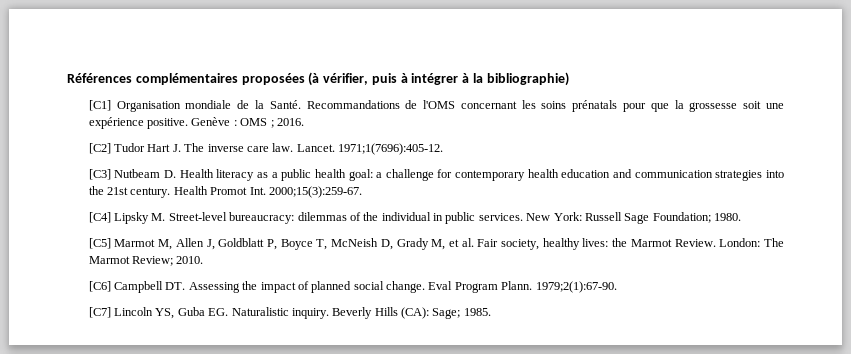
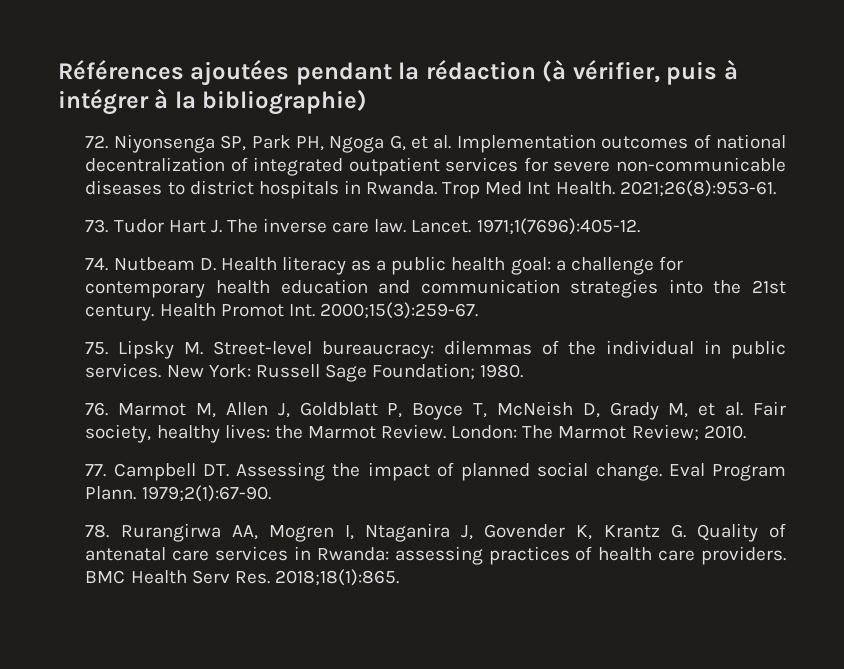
- Références complémentaires proposées (à vérifier, puis à intégrer à la bibliographie)
+ Références ajoutées pendant la rédaction (à vérifier, puis à intégrer à la bibliographie)
- [C1] Organisation mondiale de la Santé. Recommandations de l'OMS concernant les soins prénatals pour que la grossesse soit une expérience positive. Genève : OMS ; 2016.
- [C2] Tudor Hart J. The inverse care law.
+ 72. Niyonsenga SP, Park PH, Ngoga G, et al. Implementation outcomes of national decentralization of integrated outpatient services for severe non-communicable diseases to district hospitals in Rwanda. Trop Med Int Health. 2021;26(8):953-61.
+ 73. Tudor Hart J. The inverse care law.
- [C3] Nutbeam D. Health literacy as a public health goal: a challenge for contemporary health education and communication strategies into the 21st century.
+ 74. Nutbeam D. Health literacy as a public health goal: a challenge for contemporary health education and communication strategies into the 21st century.
- [C4] Lipsky M. Street-level bureaucracy: dilemmas of the individual in public services.
+ 75. Lipsky M. Street-level bureaucracy: dilemmas of the individual in public services.
- [C5] Marmot M, Allen J, Goldblatt P, Boyce T, McNeish D, Grady M, et al. Fair society, healthy lives: the Marmot Review.
+ 76. Marmot M, Allen J, Goldblatt P, Boyce T, McNeish D, Grady M, et al. Fair society, healthy lives: the Marmot Review.
- [C6] Campbell DT. Assessing the impact of planned social change.
+ 77. Campbell DT. Assessing the impact of planned social change.
- [C7] Lincoln YS, Guba EG. Naturalistic inquiry. Beverly Hills (CA): Sage; 1985.
+ 78. Rurangirwa AA, Mogren I, Ntaganira J, Govender K, Krantz G. Quality of antenatal care services in Rwanda: assessing practices of health care providers. BMC Health Serv Res. 2018;18(1):865.

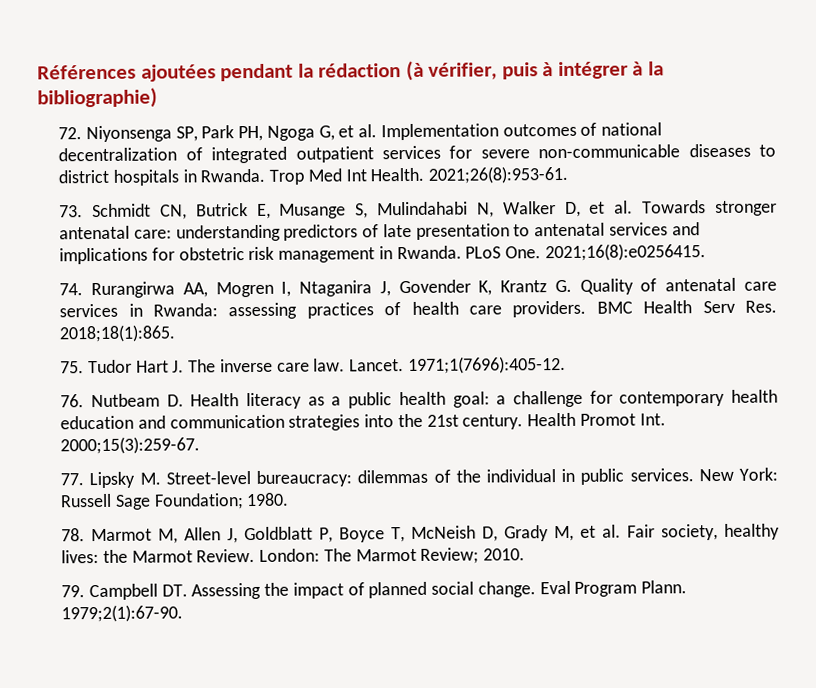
- 73. Tudor Hart J. The inverse care law. Lancet. 1971;1(7696):405-12.
- 74. Nutbeam D. Health literacy as a public health goal: a challenge for contemporary health education and communication strategies into the 21st century. Health Promot Int. 2000;15(3):259-67.
- 75. Lipsky M. Street-level bureaucracy: dilemmas of the individual in public services. New York: Russell Sage Foundation; 1980.
- 76. Marmot M, Allen J, Goldblatt P, Boyce T, McNeish D, Grady M, et al. Fair society, healthy lives: the Marmot Review. London: The Marmot Review; 2010.
- 77. Campbell DT. Assessing the impact of planned social change. Eval Program Plann. 1979;2(1):67-90.
- 78. Rurangirwa AA, Mogren I, Ntaganira J, Govender K, Krantz G. Quality of antenatal care services in Rwanda: assessing practices of health care providers.
+ 73. Schmidt CN, Butrick E, Musange S, Mulindahabi N, Walker D, et al. Towards stronger antenatal care: understanding predictors of late presentation to antenatal services and implications for obstetric risk management in Rwanda. PLoS One. 2021;16(8):e0256415.
+ 74. Rurangirwa AA, Mogren I, Ntaganira J, Govender K, Krantz G. Quality of antenatal care services in Rwanda: assessing practices of health care providers.
+ 75. Tudor Hart J. The inverse care law. Lancet. 1971;1(7696):405-12.
+ 76. Nutbeam D. Health literacy as a public health goal: a challenge for contemporary health education and communication strategies into the 21st century. Health Promot Int. 2000;15(3):259-67.
+ 77. Lipsky M. Street-level bureaucracy: dilemmas of the individual in public services. New York: Russell Sage Foundation; 1980.
+ 78. Marmot M, Allen J, Goldblatt P, Boyce T, McNeish D, Grady M, et al. Fair society, healthy lives: the Marmot Review. London: The Marmot Review; 2010.
+ 79. Campbell DT. Assessing the impact of planned social change. Eval Program Plann. 1979;2(1):67-90.

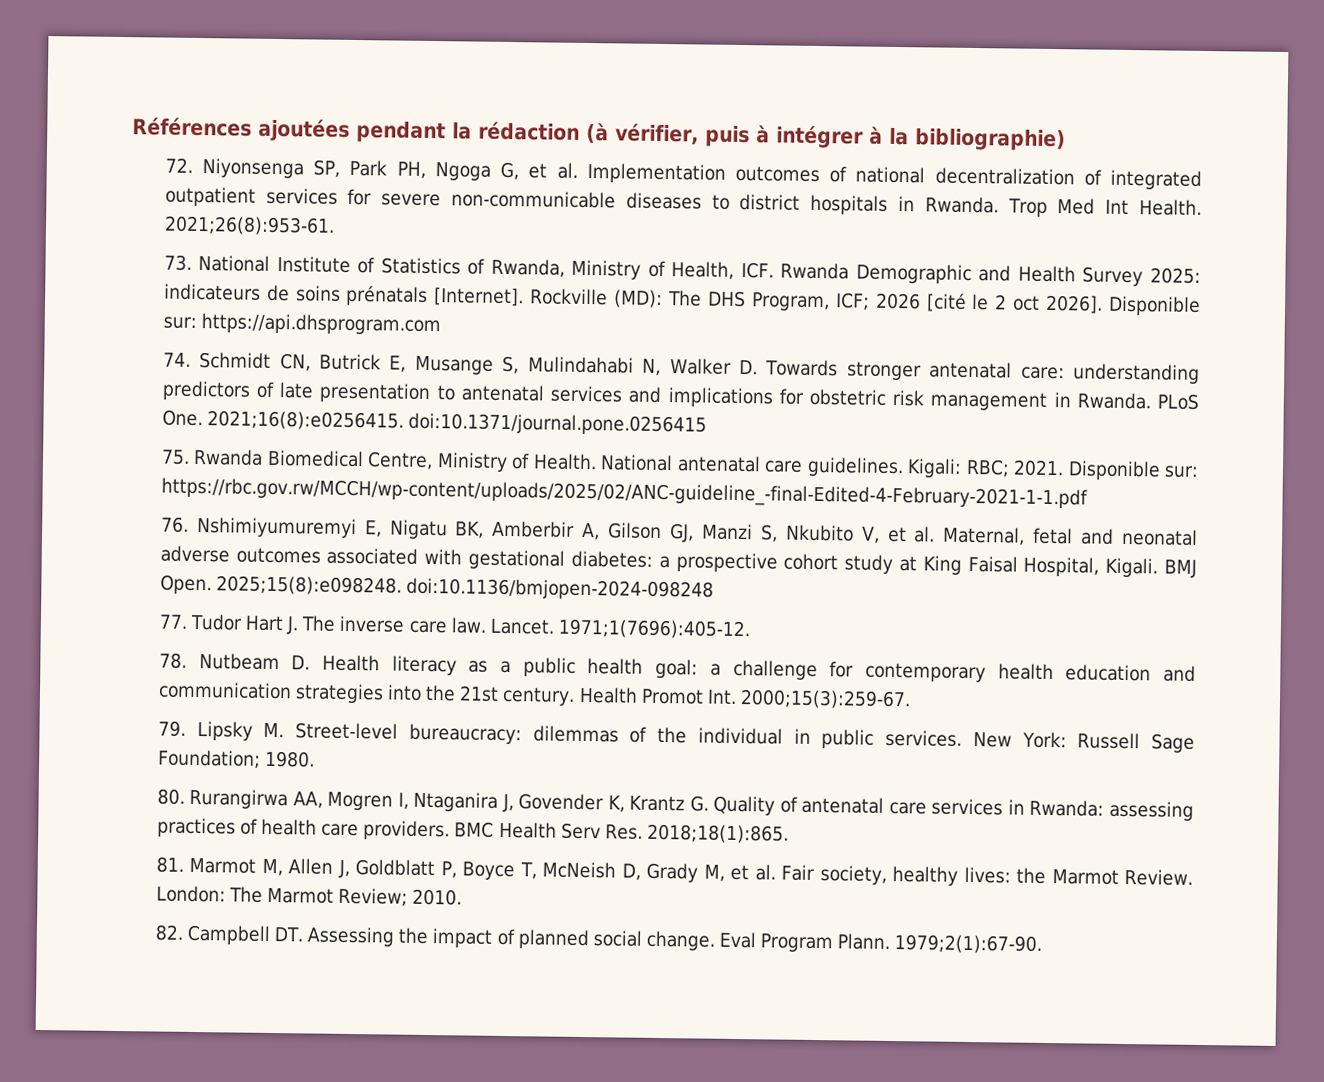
- 73. Schmidt CN, Butrick E, Musange S, Mulindahabi N, Walker D, et al. Towards stronger antenatal care: understanding predictors of late presentation to antenatal services and implications for obstetric risk management in Rwanda.
+ 73. National Institute of Statistics of Rwanda, Ministry of Health, ICF. Rwanda Demographic and Health Survey 2025: indicateurs de soins prénatals [Internet]. Rockville (MD): The DHS Program, ICF; 2026 [cité le 2 oct 2026]. Disponible sur: https://api.dhsprogram.com
+ 74. Schmidt CN, Butrick E, Musange S, Mulindahabi N, Walker D. Towards stronger antenatal care: understanding predictors of late presentation to antenatal services and implications for obstetric risk management in Rwanda.
- PLoS One. 2021;16(8):e0256415.
- 74. Rurangirwa AA, Mogren I, Ntaganira J, Govender K, Krantz G. Quality of antenatal care services in Rwanda: assessing practices of health care providers.
+ PLoS One. 2021;16(8):e0256415. doi:10.1371/journal.pone.0256415
+ 75. Rwanda Biomedical Centre, Ministry of Health. National antenatal care guidelines. Kigali: RBC; 2021. Disponible sur: https://rbc.gov.rw/MCCH/wp-content/uploads/2025/02/ANC-guideline_-final-Edited-4-February-2021-1-1.pdf
+ 76. Nshimiyumuremyi E, Nigatu BK, Amberbir A, Gilson GJ, Manzi S, Nkubito V, et al. Maternal, fetal and neonatal adverse outcomes associated with gestational diabetes: a prospective cohort study at King Faisal Hospital, Kigali. BMJ Open. 2025;15(8):e098248. doi:10.1136/bmjopen-2024-098248
+ 77. Tudor Hart J. The inverse care law. Lancet. 1971;1(7696):405-12.
+ 78. Nutbeam D. Health literacy as a public health goal: a challenge for contemporary health education and communication strategies into the 21st century. Health Promot Int. 2000;15(3):259-67.
+ 79. Lipsky M. Street-level bureaucracy: dilemmas of the individual in public services. New York: Russell Sage Foundation; 1980.
+ 80. Rurangirwa AA, Mogren I, Ntaganira J, Govender K, Krantz G. Quality of antenatal care services in Rwanda: assessing practices of health care providers.
- 75. Tudor Hart J. The inverse care law. Lancet. 1971;1(7696):405-12.
- 76. Nutbeam D. Health literacy as a public health goal: a challenge for contemporary health education and communication strategies into the 21st century. Health Promot Int. 2000;15(3):259-67.
- 77. Lipsky M. Street-level bureaucracy: dilemmas of the individual in public services. New York: Russell Sage Foundation; 1980.
- 78. Marmot M, Allen J, Goldblatt P, Boyce T, McNeish D, Grady M, et al. Fair society, healthy lives: the Marmot Review.
+ 81. Marmot M, Allen J, Goldblatt P, Boyce T, McNeish D, Grady M, et al. Fair society, healthy lives: the Marmot Review.
- 79. Campbell DT. Assessing the impact of planned social change.
+ 82. Campbell DT. Assessing the impact of planned social change.

